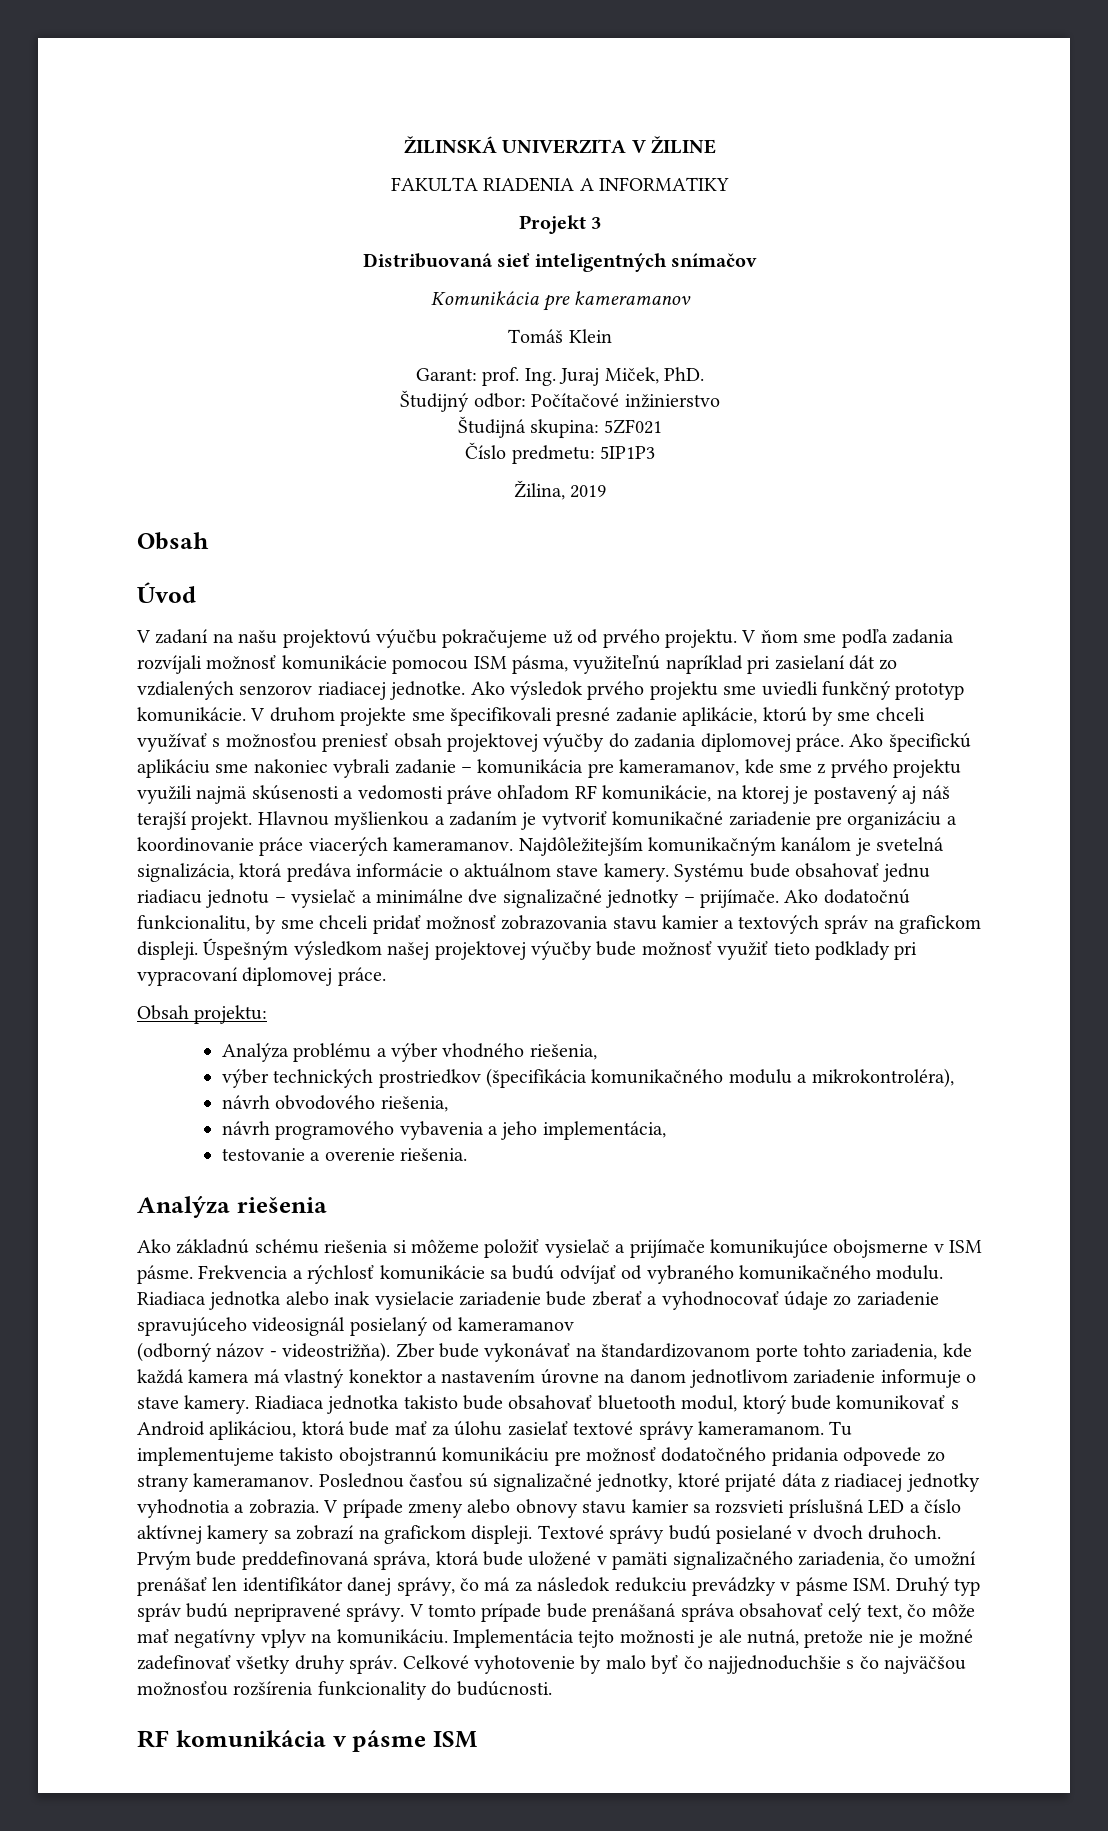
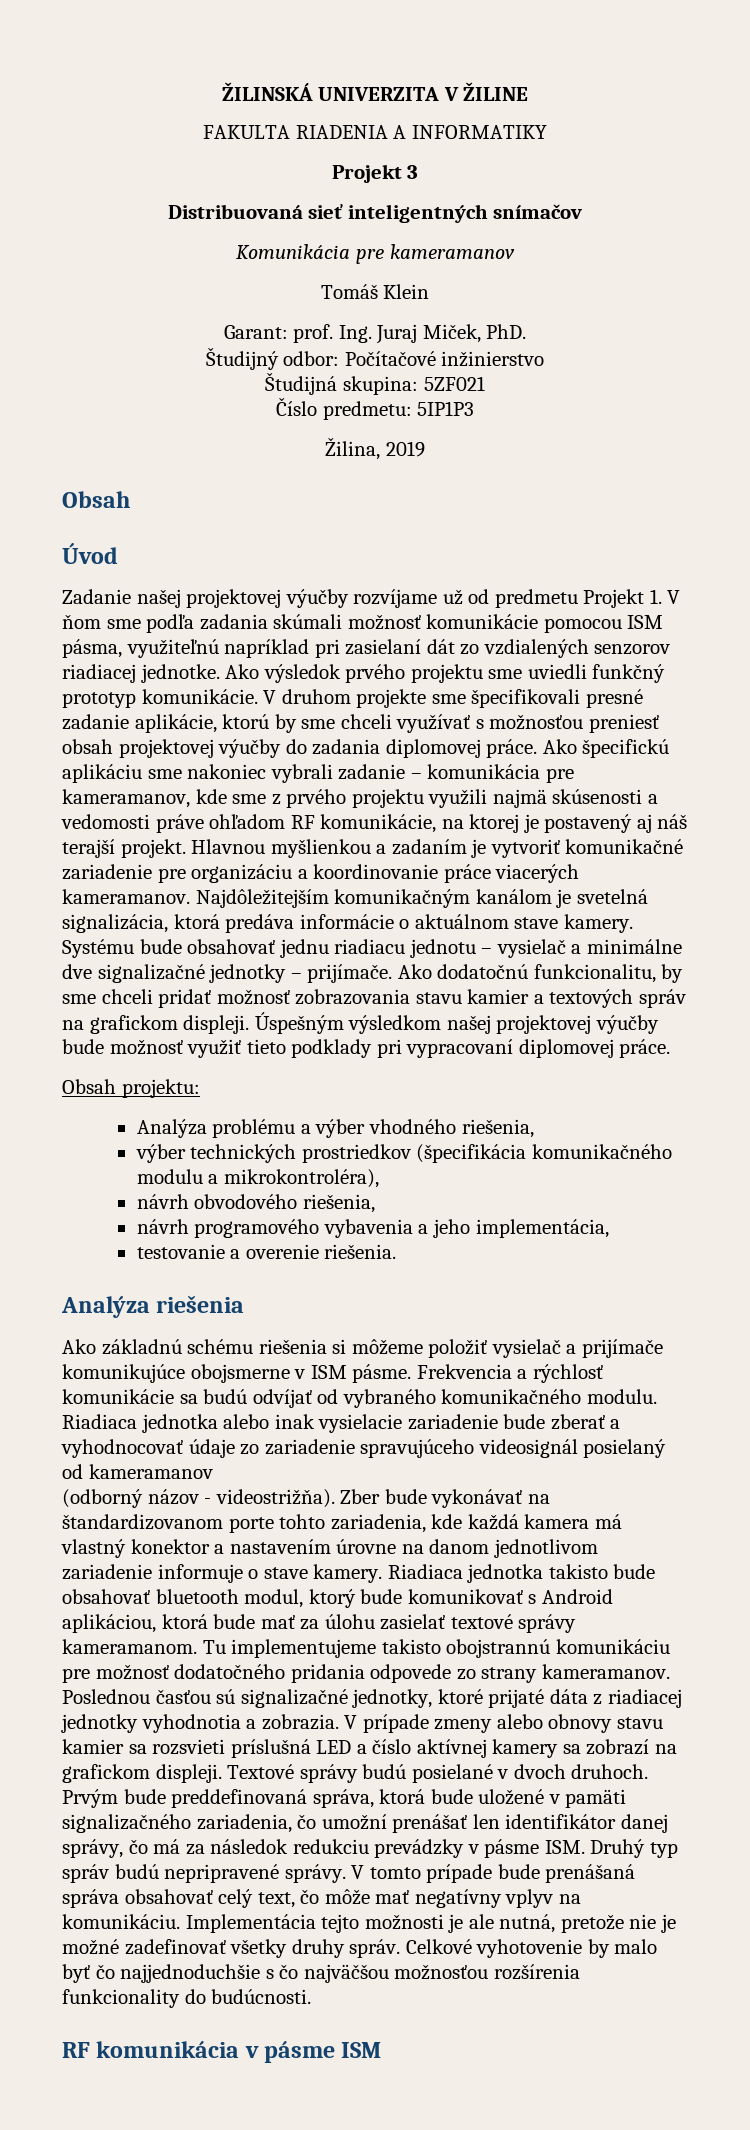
- V zadaní na našu projektovú výučbu pokračujeme už od prvého projektu. V ňom sme podľa zadania rozvíjali možnosť komunikácie pomocou ISM pásma, využiteľnú napríklad pri zasielaní dát zo vzdialených senzorov riadiacej jednotke.
+ Zadanie našej projektovej výučby rozvíjame už od predmetu Projekt 1. V ňom sme podľa zadania skúmali možnosť komunikácie pomocou ISM pásma, využiteľnú napríklad pri zasielaní dát zo vzdialených senzorov riadiacej jednotke.

